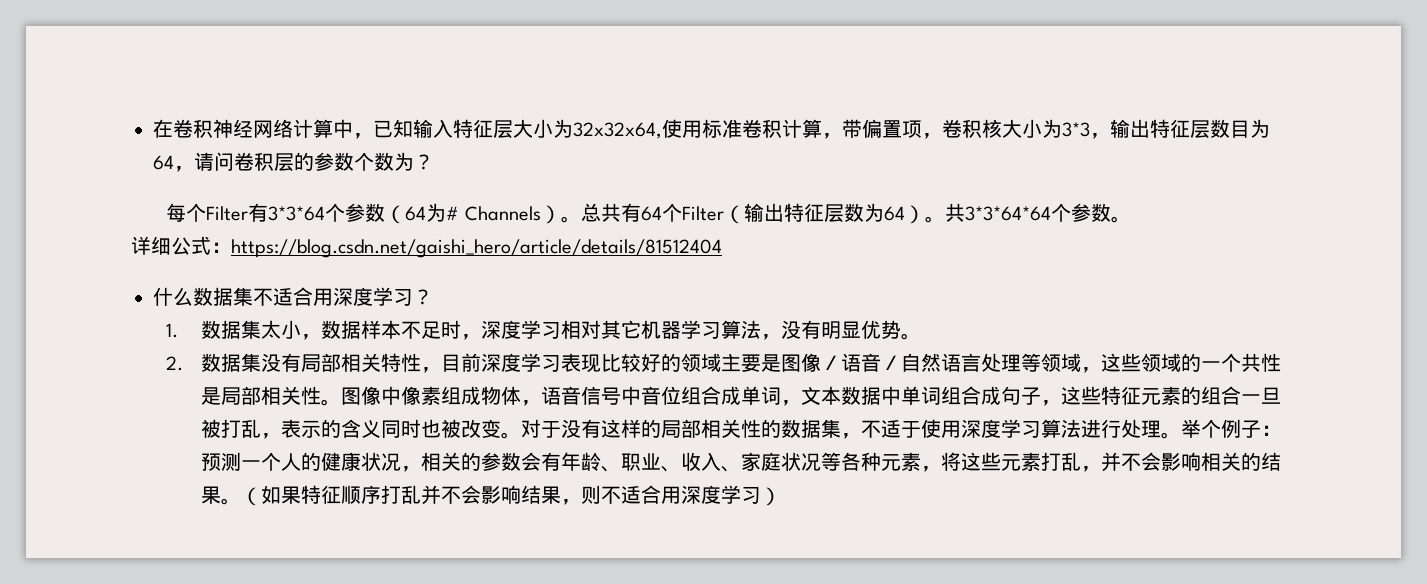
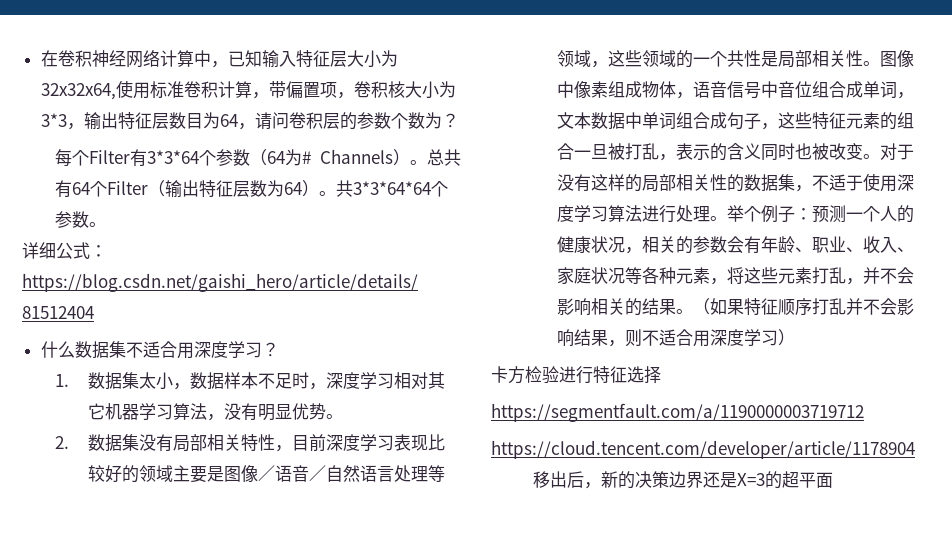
+ 卡方检验进行特征选择
+ https://segmentfault.com/a/1190000003719712
+ https://cloud.tencent.com/developer/article/1178904
+ 移出后，新的决策边界还是X=3的超平面

